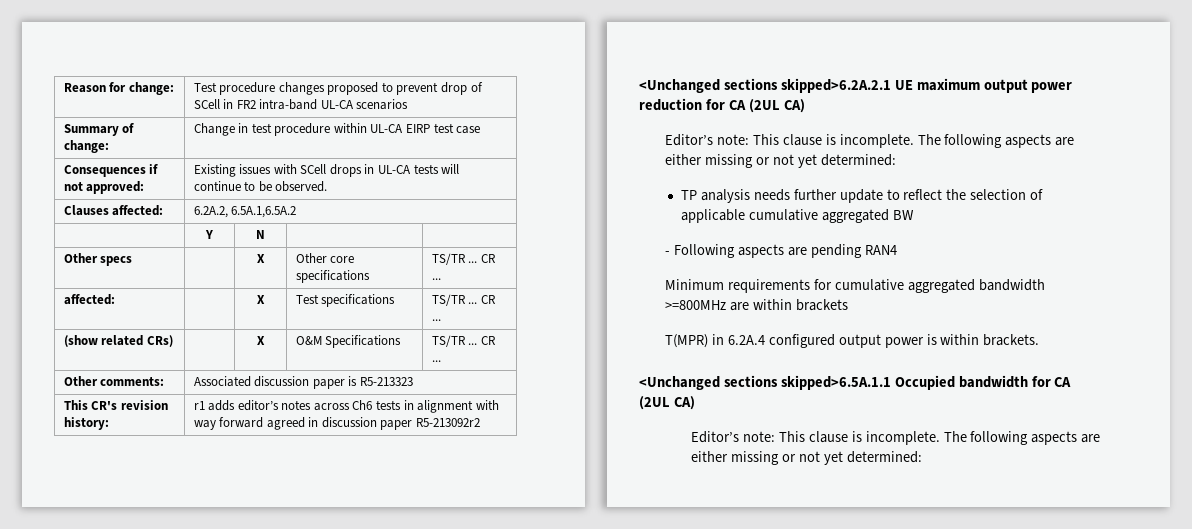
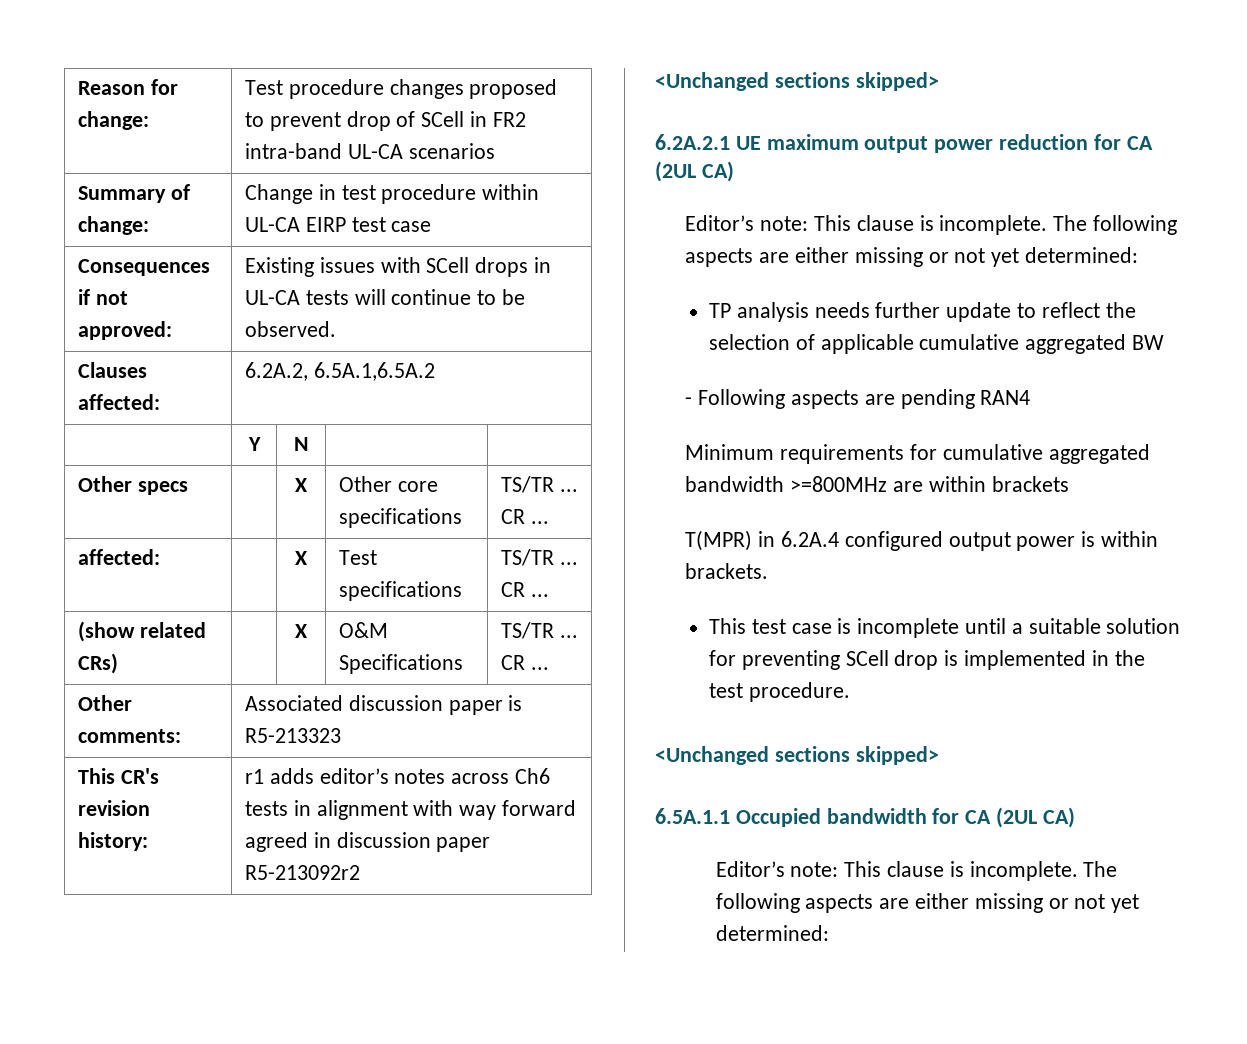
  This CR's revision history: | r1 adds editor’s notes across Ch6 tests in alignment with way forward agreed in discussion paper R5-213092r2
- <Unchanged sections skipped>6.2A.2.1 UE maximum output power reduction for CA (2UL CA)
+ <Unchanged sections skipped>
+ 6.2A.2.1 UE maximum output power reduction for CA (2UL CA)
- <Unchanged sections skipped>6.5A.1.1 Occupied bandwidth for CA (2UL CA)
+ This test case is incomplete until a suitable solution for preventing SCell drop is implemented in the test procedure.
+ <Unchanged sections skipped>
+ 6.5A.1.1 Occupied bandwidth for CA (2UL CA)

